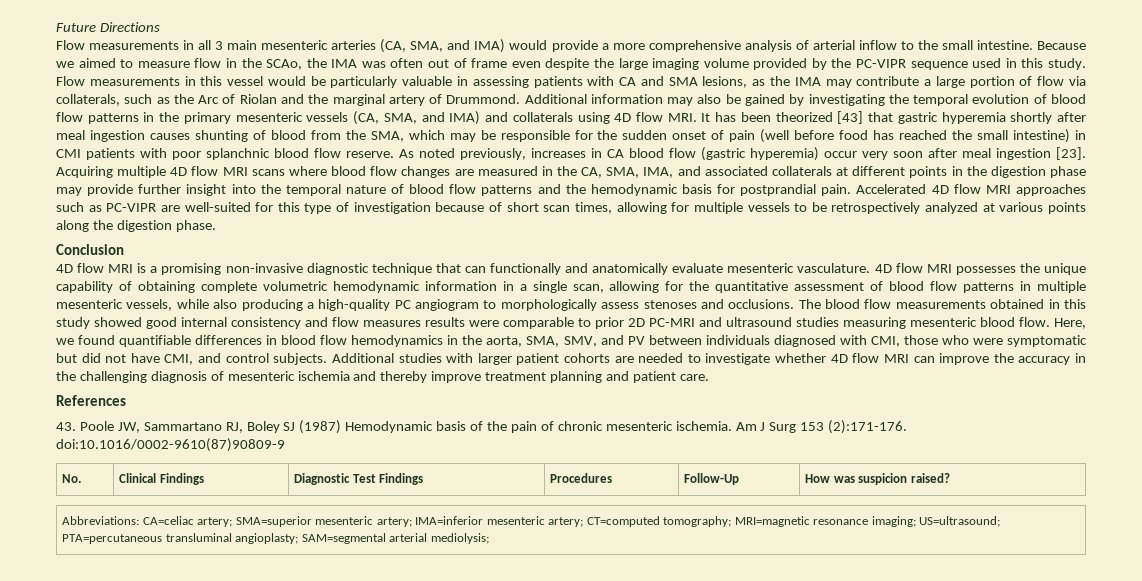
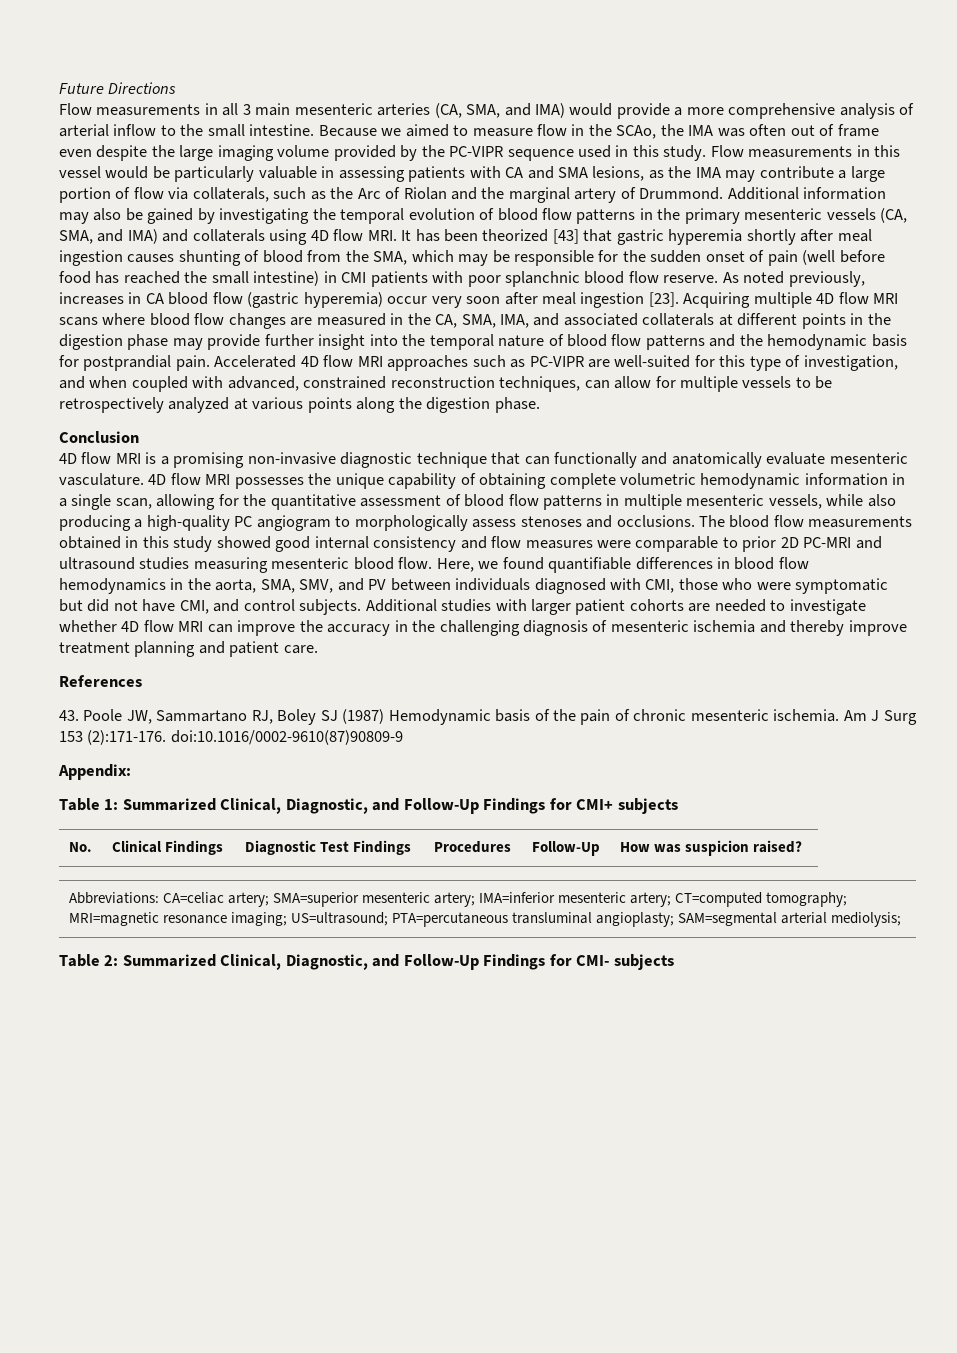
- Accelerated 4D flow MRI approaches such as PC-VIPR are well-suited for this type of investigation because of short scan times, allowing for multiple vessels to be retrospectively analyzed at various points along the digestion phase.
+ Accelerated 4D flow MRI approaches such as PC-VIPR are well-suited for this type of investigation, and when coupled with advanced, constrained reconstruction techniques, can allow for multiple vessels to be retrospectively analyzed at various points along the digestion phase.
- The blood flow measurements obtained in this study showed good internal consistency and flow measures results were comparable to prior 2D PC-MRI and ultrasound studies measuring mesenteric blood flow.
+ The blood flow measurements obtained in this study showed good internal consistency and flow measures were comparable to prior 2D PC-MRI and ultrasound studies measuring mesenteric blood flow.
+ Appendix:
+ Table 1: Summarized Clinical, Diagnostic, and Follow-Up Findings for CMI+ subjects
+ Table 2: Summarized Clinical, Diagnostic, and Follow-Up Findings for CMI- subjects

